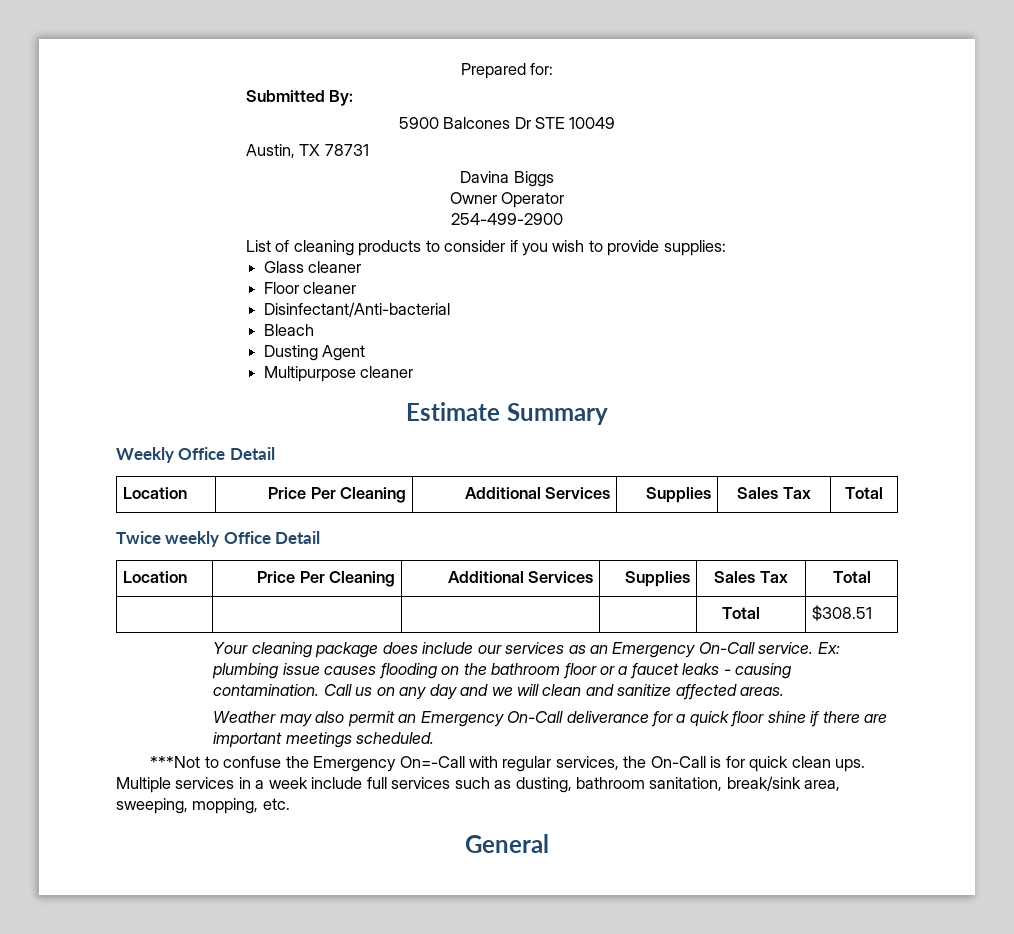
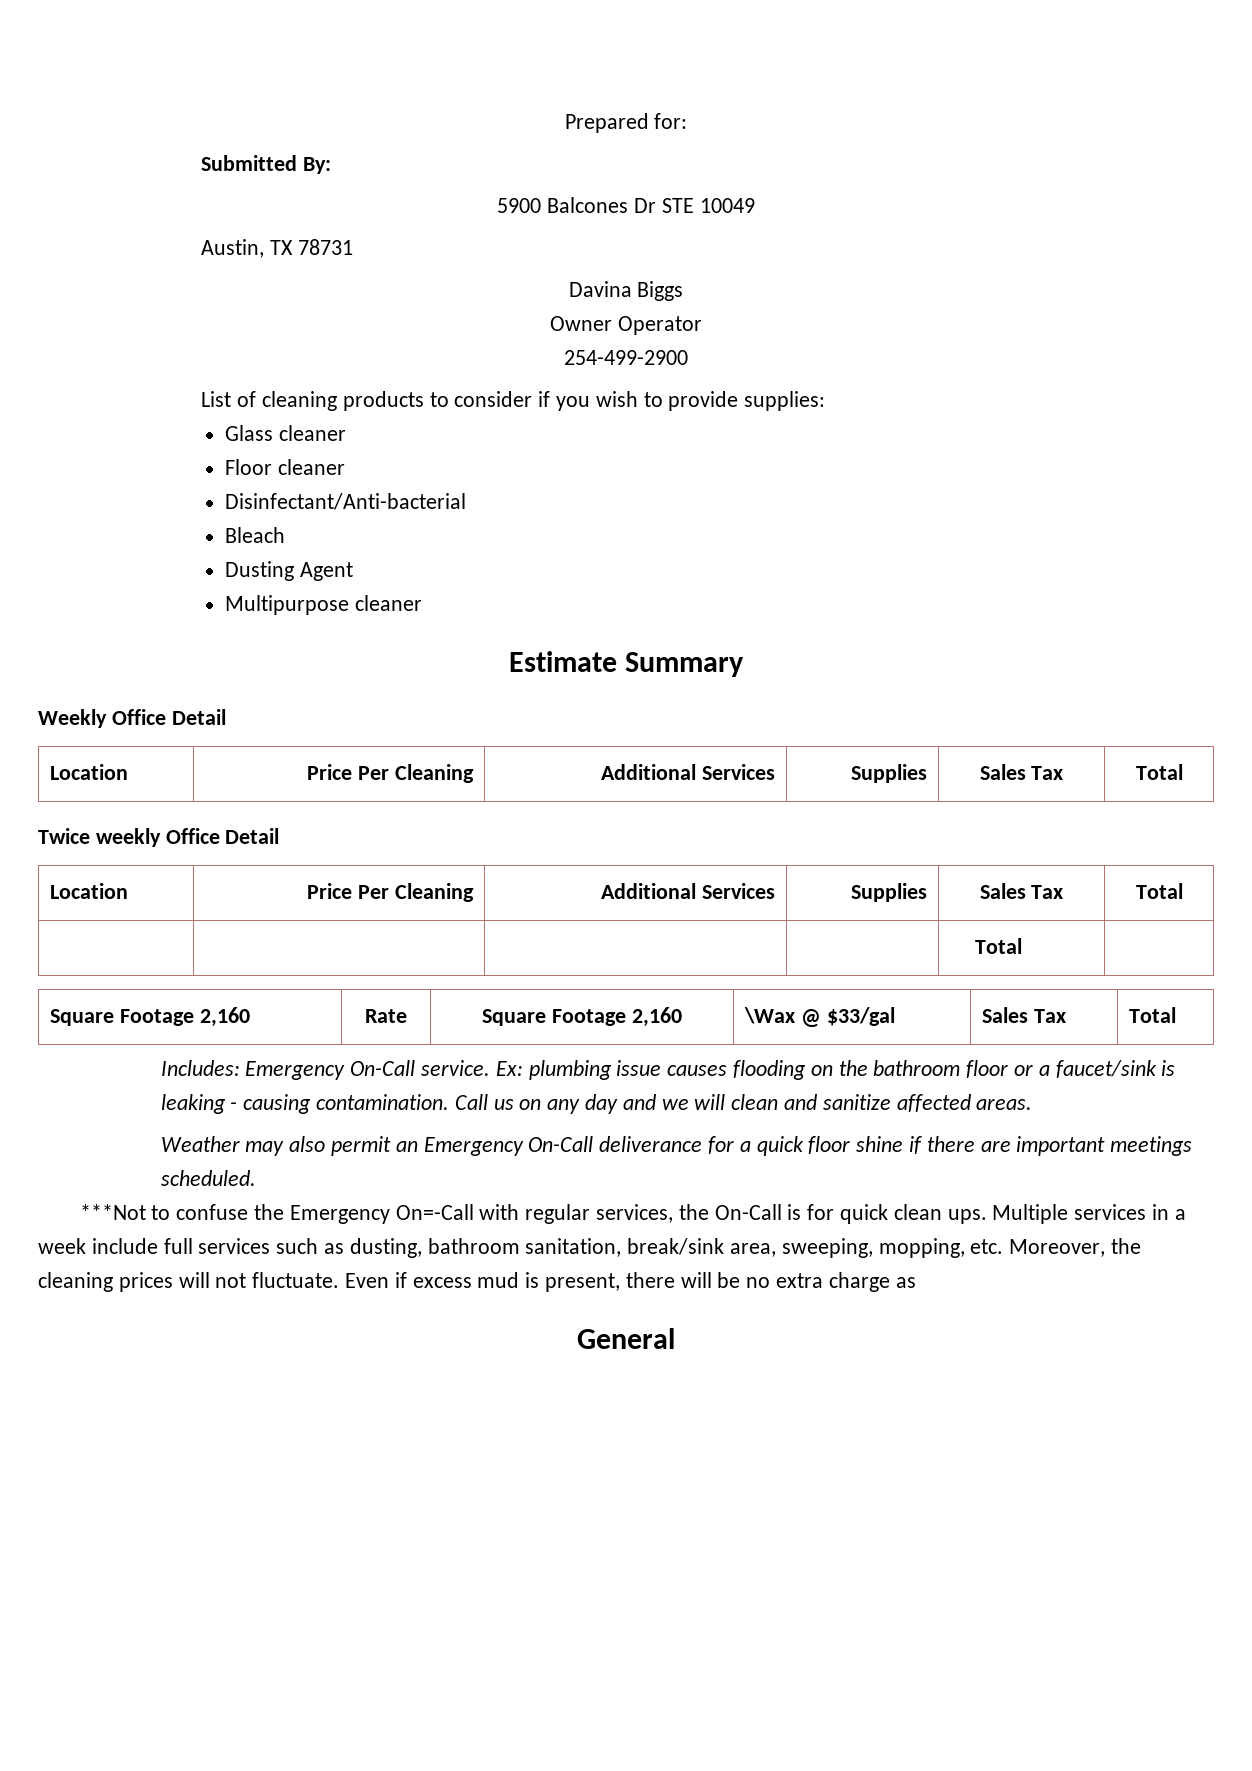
- | | | | Total | $308.51
- Your cleaning package does include our services as an Emergency On-Call service.
+ | | | | Total |
+ Square Footage 2,160 | Rate | Square Footage 2,160 | \Wax @ $33/gal | Sales Tax | Total
+ Includes: Emergency On-Call service.
- Ex: plumbing issue causes flooding on the bathroom floor or a faucet leaks - causing contamination.
+ Ex: plumbing issue causes flooding on the bathroom floor or a faucet/sink is leaking - causing contamination.
- Multiple services in a week include full services such as dusting, bathroom sanitation, break/sink area, sweeping, mopping, etc.
+ Multiple services in a week include full services such as dusting, bathroom sanitation, break/sink area, sweeping, mopping, etc. Moreover, the cleaning prices will not fluctuate. Even if excess mud is present, there will be no extra charge as

